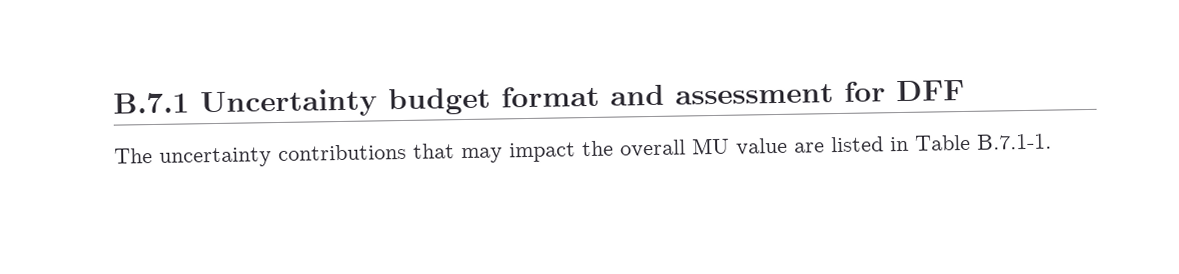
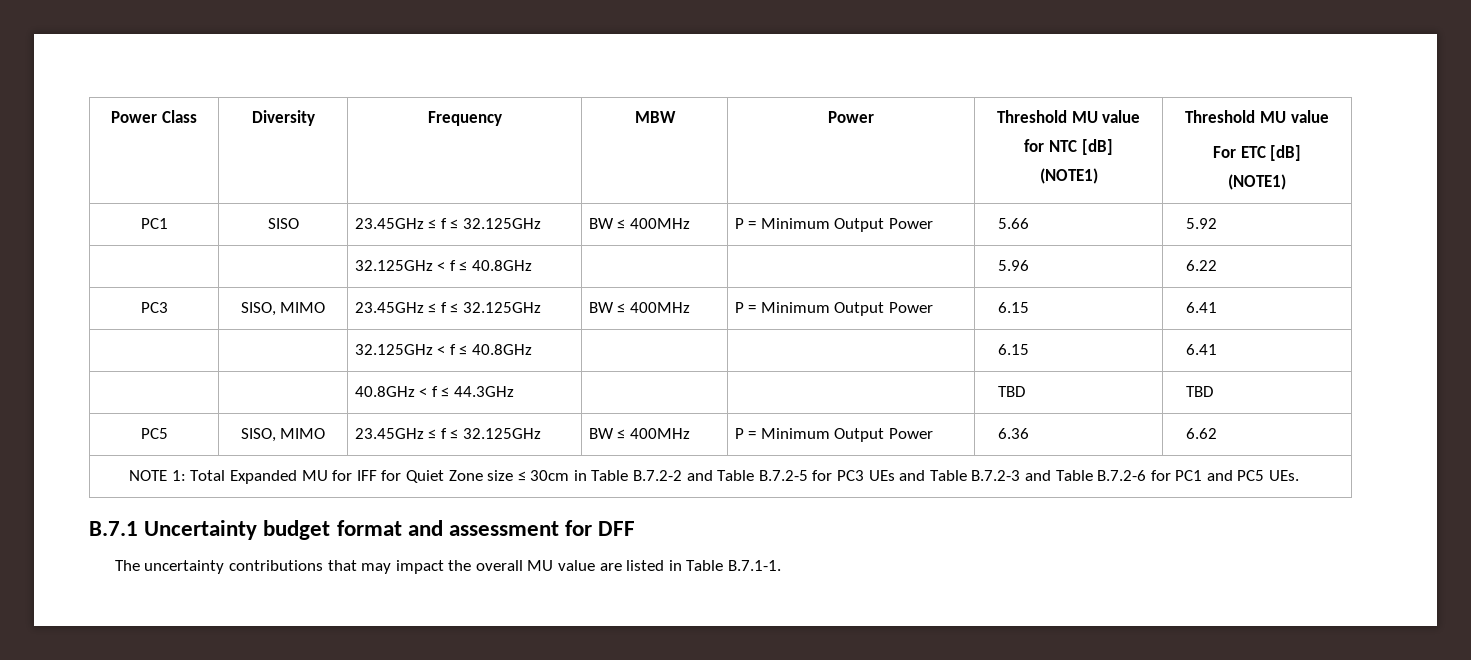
+ Power Class | Diversity | Frequency | MBW | Power | Threshold MU value
+ for NTC [dB]
+ (NOTE1) | Threshold MU value
+ For ETC [dB]
+ (NOTE1)
+ PC1 | SISO | 23.45GHz ≤ f ≤ 32.125GHz | BW ≤ 400MHz | P = Minimum Output Power | 5.66 | 5.92
+ | | 32.125GHz < f ≤ 40.8GHz | | | 5.96 | 6.22
+ PC3 | SISO, MIMO | 23.45GHz ≤ f ≤ 32.125GHz | BW ≤ 400MHz | P = Minimum Output Power | 6.15 | 6.41
+ | | 32.125GHz < f ≤ 40.8GHz | | | 6.15 | 6.41
+ | | 40.8GHz < f ≤ 44.3GHz | | | TBD | TBD
+ PC5 | SISO, MIMO | 23.45GHz ≤ f ≤ 32.125GHz | BW ≤ 400MHz | P = Minimum Output Power | 6.36 | 6.62
+ NOTE 1: Total Expanded MU for IFF for Quiet Zone size ≤ 30cm in Table B.7.2-2 and Table B.7.2-5 for PC3 UEs and Table B.7.2-3 and Table B.7.2-6 for PC1 and PC5 UEs.

